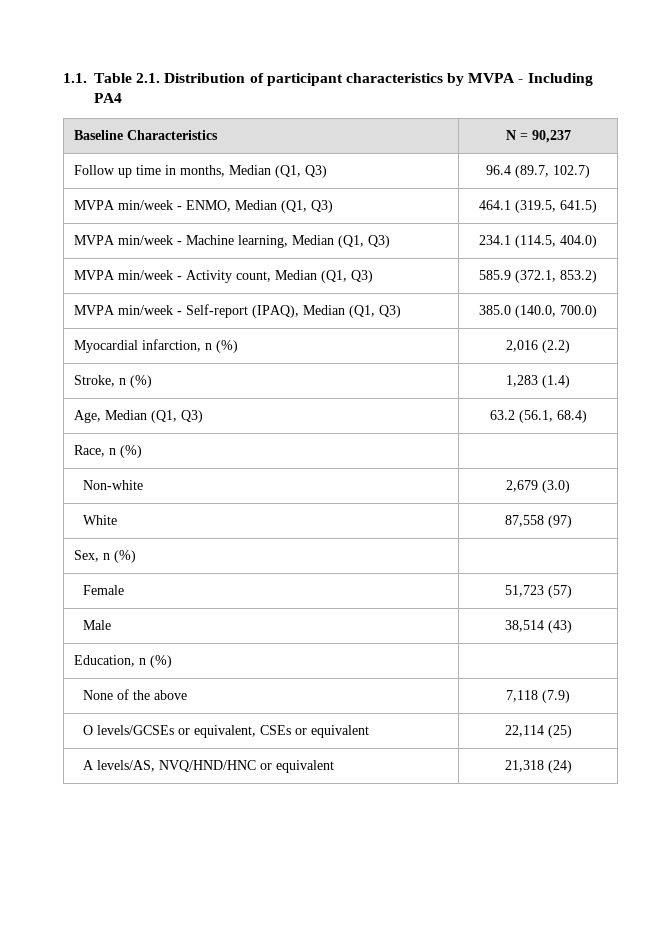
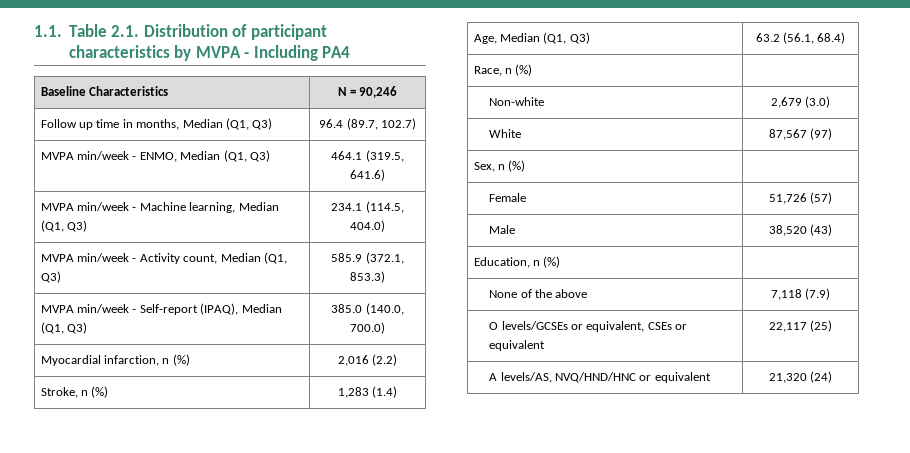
- Baseline Characteristics | N = 90,237
+ Baseline Characteristics | N = 90,246
- MVPA min/week - ENMO, Median (Q1, Q3) | 464.1 (319.5, 641.5)
+ MVPA min/week - ENMO, Median (Q1, Q3) | 464.1 (319.5, 641.6)
- MVPA min/week - Activity count, Median (Q1, Q3) | 585.9 (372.1, 853.2)
+ MVPA min/week - Activity count, Median (Q1, Q3) | 585.9 (372.1, 853.3)
- White | 87,558 (97)
+ White | 87,567 (97)
- Female | 51,723 (57)
+ Female | 51,726 (57)
- Male | 38,514 (43)
+ Male | 38,520 (43)
- O levels/GCSEs or equivalent, CSEs or equivalent | 22,114 (25)
+ O levels/GCSEs or equivalent, CSEs or equivalent | 22,117 (25)
- A levels/AS, NVQ/HND/HNC or equivalent | 21,318 (24)
+ A levels/AS, NVQ/HND/HNC or equivalent | 21,320 (24)

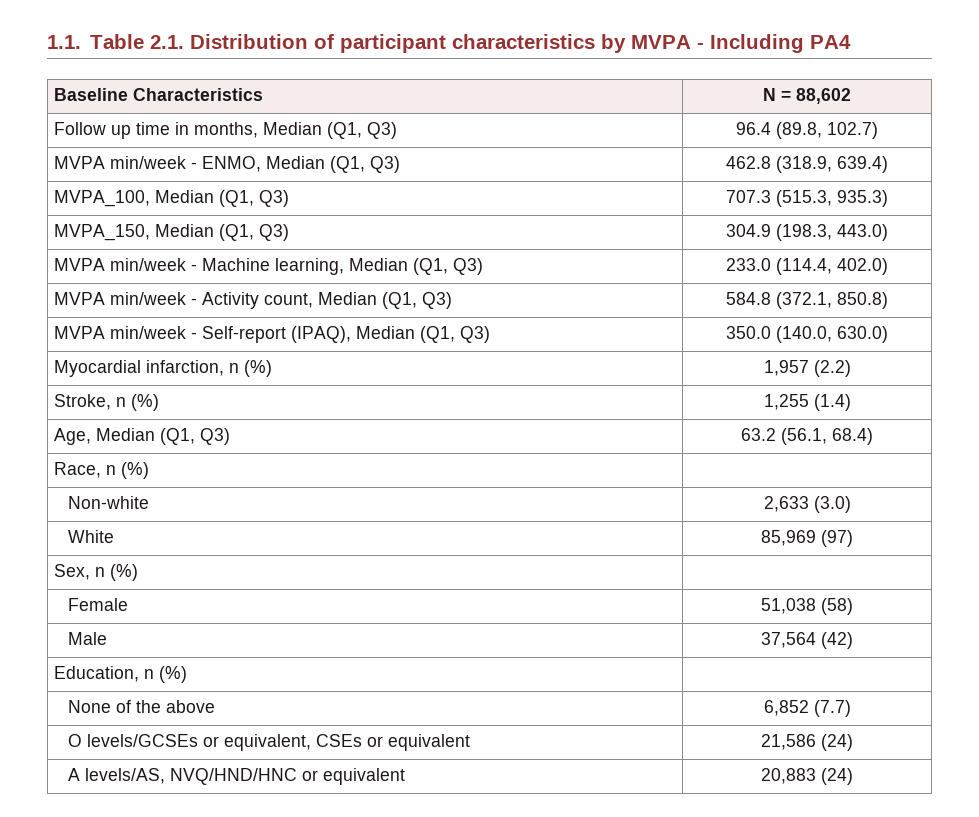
- Baseline Characteristics | N = 90,246
+ Baseline Characteristics | N = 88,602
- Follow up time in months, Median (Q1, Q3) | 96.4 (89.7, 102.7)
+ Follow up time in months, Median (Q1, Q3) | 96.4 (89.8, 102.7)
- MVPA min/week - ENMO, Median (Q1, Q3) | 464.1 (319.5, 641.6)
+ MVPA min/week - ENMO, Median (Q1, Q3) | 462.8 (318.9, 639.4)
+ MVPA_100, Median (Q1, Q3) | 707.3 (515.3, 935.3)
+ MVPA_150, Median (Q1, Q3) | 304.9 (198.3, 443.0)
- MVPA min/week - Machine learning, Median (Q1, Q3) | 234.1 (114.5, 404.0)
+ MVPA min/week - Machine learning, Median (Q1, Q3) | 233.0 (114.4, 402.0)
- MVPA min/week - Activity count, Median (Q1, Q3) | 585.9 (372.1, 853.3)
+ MVPA min/week - Activity count, Median (Q1, Q3) | 584.8 (372.1, 850.8)
- MVPA min/week - Self-report (IPAQ), Median (Q1, Q3) | 385.0 (140.0, 700.0)
+ MVPA min/week - Self-report (IPAQ), Median (Q1, Q3) | 350.0 (140.0, 630.0)
- Myocardial infarction, n (%) | 2,016 (2.2)
+ Myocardial infarction, n (%) | 1,957 (2.2)
- Stroke, n (%) | 1,283 (1.4)
+ Stroke, n (%) | 1,255 (1.4)
- Non-white | 2,679 (3.0)
+ Non-white | 2,633 (3.0)
- White | 87,567 (97)
+ White | 85,969 (97)
- Female | 51,726 (57)
+ Female | 51,038 (58)
- Male | 38,520 (43)
+ Male | 37,564 (42)
- None of the above | 7,118 (7.9)
+ None of the above | 6,852 (7.7)
- O levels/GCSEs or equivalent, CSEs or equivalent | 22,117 (25)
+ O levels/GCSEs or equivalent, CSEs or equivalent | 21,586 (24)
- A levels/AS, NVQ/HND/HNC or equivalent | 21,320 (24)
+ A levels/AS, NVQ/HND/HNC or equivalent | 20,883 (24)

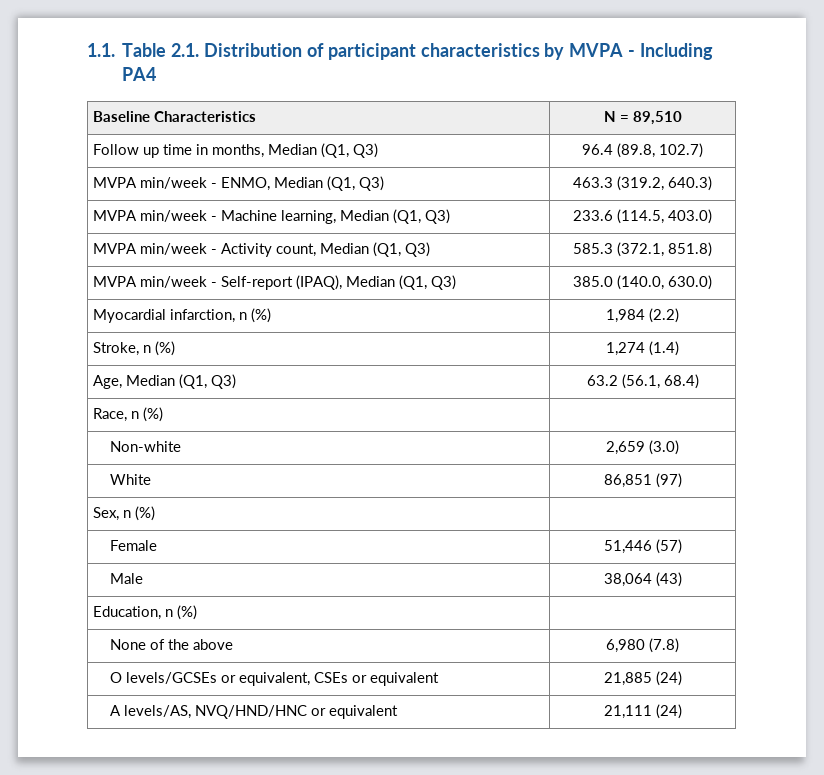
- Baseline Characteristics | N = 88,602
+ Baseline Characteristics | N = 89,510
- MVPA min/week - ENMO, Median (Q1, Q3) | 462.8 (318.9, 639.4)
- MVPA_100, Median (Q1, Q3) | 707.3 (515.3, 935.3)
- MVPA_150, Median (Q1, Q3) | 304.9 (198.3, 443.0)
+ MVPA min/week - ENMO, Median (Q1, Q3) | 463.3 (319.2, 640.3)
- MVPA min/week - Machine learning, Median (Q1, Q3) | 233.0 (114.4, 402.0)
+ MVPA min/week - Machine learning, Median (Q1, Q3) | 233.6 (114.5, 403.0)
- MVPA min/week - Activity count, Median (Q1, Q3) | 584.8 (372.1, 850.8)
+ MVPA min/week - Activity count, Median (Q1, Q3) | 585.3 (372.1, 851.8)
- MVPA min/week - Self-report (IPAQ), Median (Q1, Q3) | 350.0 (140.0, 630.0)
+ MVPA min/week - Self-report (IPAQ), Median (Q1, Q3) | 385.0 (140.0, 630.0)
- Myocardial infarction, n (%) | 1,957 (2.2)
+ Myocardial infarction, n (%) | 1,984 (2.2)
- Stroke, n (%) | 1,255 (1.4)
+ Stroke, n (%) | 1,274 (1.4)
- Non-white | 2,633 (3.0)
+ Non-white | 2,659 (3.0)
- White | 85,969 (97)
+ White | 86,851 (97)
- Female | 51,038 (58)
+ Female | 51,446 (57)
- Male | 37,564 (42)
+ Male | 38,064 (43)
- None of the above | 6,852 (7.7)
+ None of the above | 6,980 (7.8)
- O levels/GCSEs or equivalent, CSEs or equivalent | 21,586 (24)
+ O levels/GCSEs or equivalent, CSEs or equivalent | 21,885 (24)
- A levels/AS, NVQ/HND/HNC or equivalent | 20,883 (24)
+ A levels/AS, NVQ/HND/HNC or equivalent | 21,111 (24)

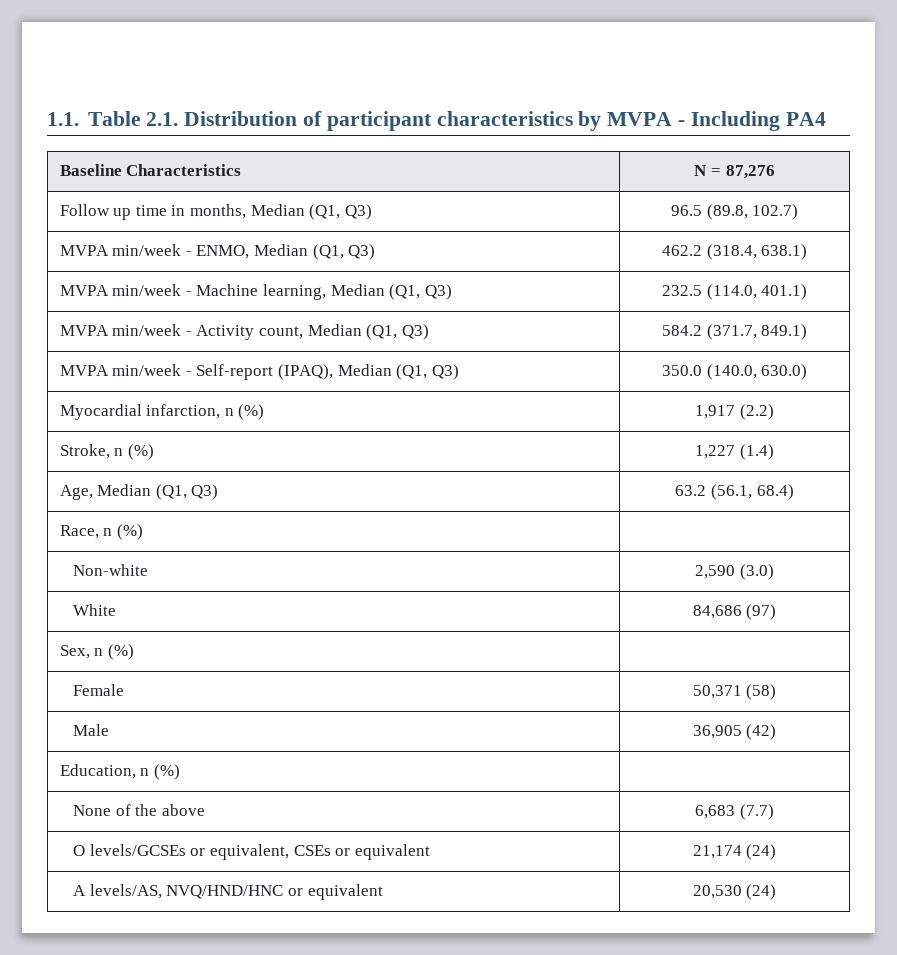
- Baseline Characteristics | N = 89,510
+ Baseline Characteristics | N = 87,276
- Follow up time in months, Median (Q1, Q3) | 96.4 (89.8, 102.7)
+ Follow up time in months, Median (Q1, Q3) | 96.5 (89.8, 102.7)
- MVPA min/week - ENMO, Median (Q1, Q3) | 463.3 (319.2, 640.3)
+ MVPA min/week - ENMO, Median (Q1, Q3) | 462.2 (318.4, 638.1)
- MVPA min/week - Machine learning, Median (Q1, Q3) | 233.6 (114.5, 403.0)
+ MVPA min/week - Machine learning, Median (Q1, Q3) | 232.5 (114.0, 401.1)
- MVPA min/week - Activity count, Median (Q1, Q3) | 585.3 (372.1, 851.8)
+ MVPA min/week - Activity count, Median (Q1, Q3) | 584.2 (371.7, 849.1)
- MVPA min/week - Self-report (IPAQ), Median (Q1, Q3) | 385.0 (140.0, 630.0)
+ MVPA min/week - Self-report (IPAQ), Median (Q1, Q3) | 350.0 (140.0, 630.0)
- Myocardial infarction, n (%) | 1,984 (2.2)
+ Myocardial infarction, n (%) | 1,917 (2.2)
- Stroke, n (%) | 1,274 (1.4)
+ Stroke, n (%) | 1,227 (1.4)
- Non-white | 2,659 (3.0)
+ Non-white | 2,590 (3.0)
- White | 86,851 (97)
+ White | 84,686 (97)
- Female | 51,446 (57)
+ Female | 50,371 (58)
- Male | 38,064 (43)
+ Male | 36,905 (42)
- None of the above | 6,980 (7.8)
+ None of the above | 6,683 (7.7)
- O levels/GCSEs or equivalent, CSEs or equivalent | 21,885 (24)
+ O levels/GCSEs or equivalent, CSEs or equivalent | 21,174 (24)
- A levels/AS, NVQ/HND/HNC or equivalent | 21,111 (24)
+ A levels/AS, NVQ/HND/HNC or equivalent | 20,530 (24)

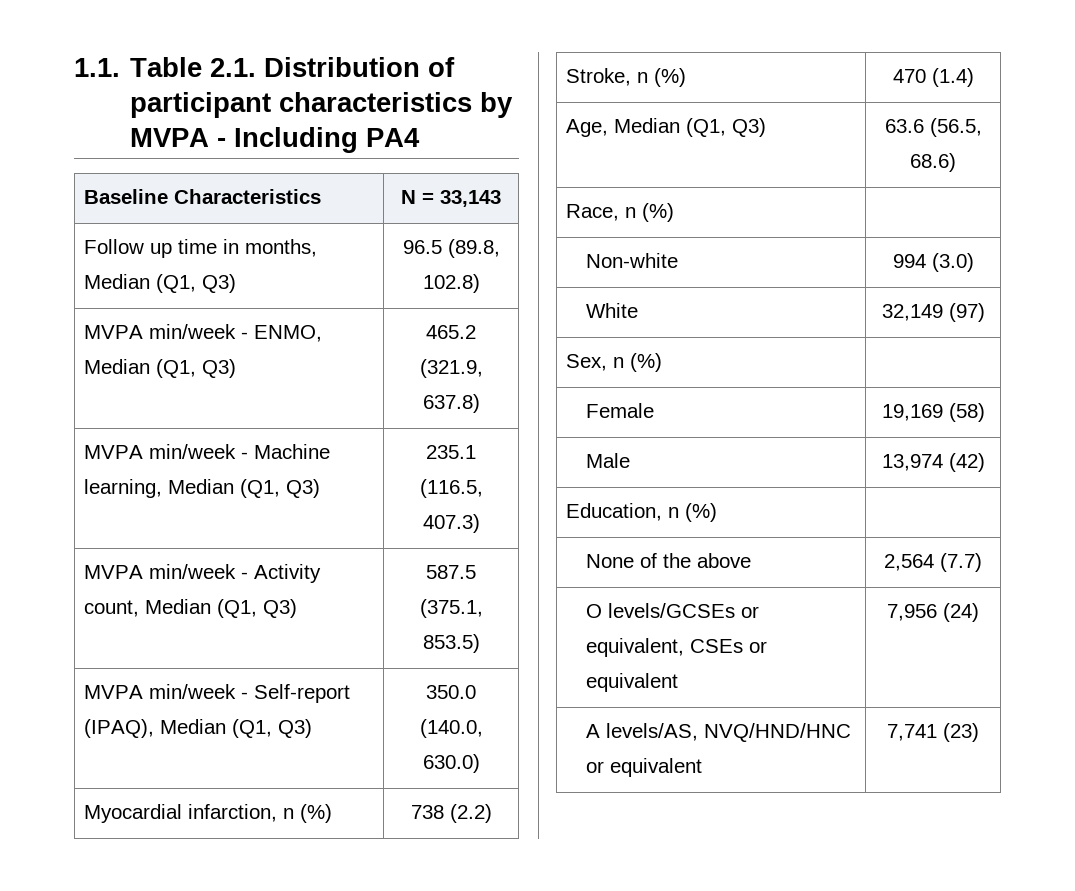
- Baseline Characteristics | N = 87,276
+ Baseline Characteristics | N = 33,143
- Follow up time in months, Median (Q1, Q3) | 96.5 (89.8, 102.7)
+ Follow up time in months, Median (Q1, Q3) | 96.5 (89.8, 102.8)
- MVPA min/week - ENMO, Median (Q1, Q3) | 462.2 (318.4, 638.1)
+ MVPA min/week - ENMO, Median (Q1, Q3) | 465.2 (321.9, 637.8)
- MVPA min/week - Machine learning, Median (Q1, Q3) | 232.5 (114.0, 401.1)
+ MVPA min/week - Machine learning, Median (Q1, Q3) | 235.1 (116.5, 407.3)
- MVPA min/week - Activity count, Median (Q1, Q3) | 584.2 (371.7, 849.1)
+ MVPA min/week - Activity count, Median (Q1, Q3) | 587.5 (375.1, 853.5)
- Myocardial infarction, n (%) | 1,917 (2.2)
+ Myocardial infarction, n (%) | 738 (2.2)
- Stroke, n (%) | 1,227 (1.4)
+ Stroke, n (%) | 470 (1.4)
- Age, Median (Q1, Q3) | 63.2 (56.1, 68.4)
+ Age, Median (Q1, Q3) | 63.6 (56.5, 68.6)
- Non-white | 2,590 (3.0)
+ Non-white | 994 (3.0)
- White | 84,686 (97)
+ White | 32,149 (97)
- Female | 50,371 (58)
+ Female | 19,169 (58)
- Male | 36,905 (42)
+ Male | 13,974 (42)
- None of the above | 6,683 (7.7)
+ None of the above | 2,564 (7.7)
- O levels/GCSEs or equivalent, CSEs or equivalent | 21,174 (24)
+ O levels/GCSEs or equivalent, CSEs or equivalent | 7,956 (24)
- A levels/AS, NVQ/HND/HNC or equivalent | 20,530 (24)
+ A levels/AS, NVQ/HND/HNC or equivalent | 7,741 (23)

